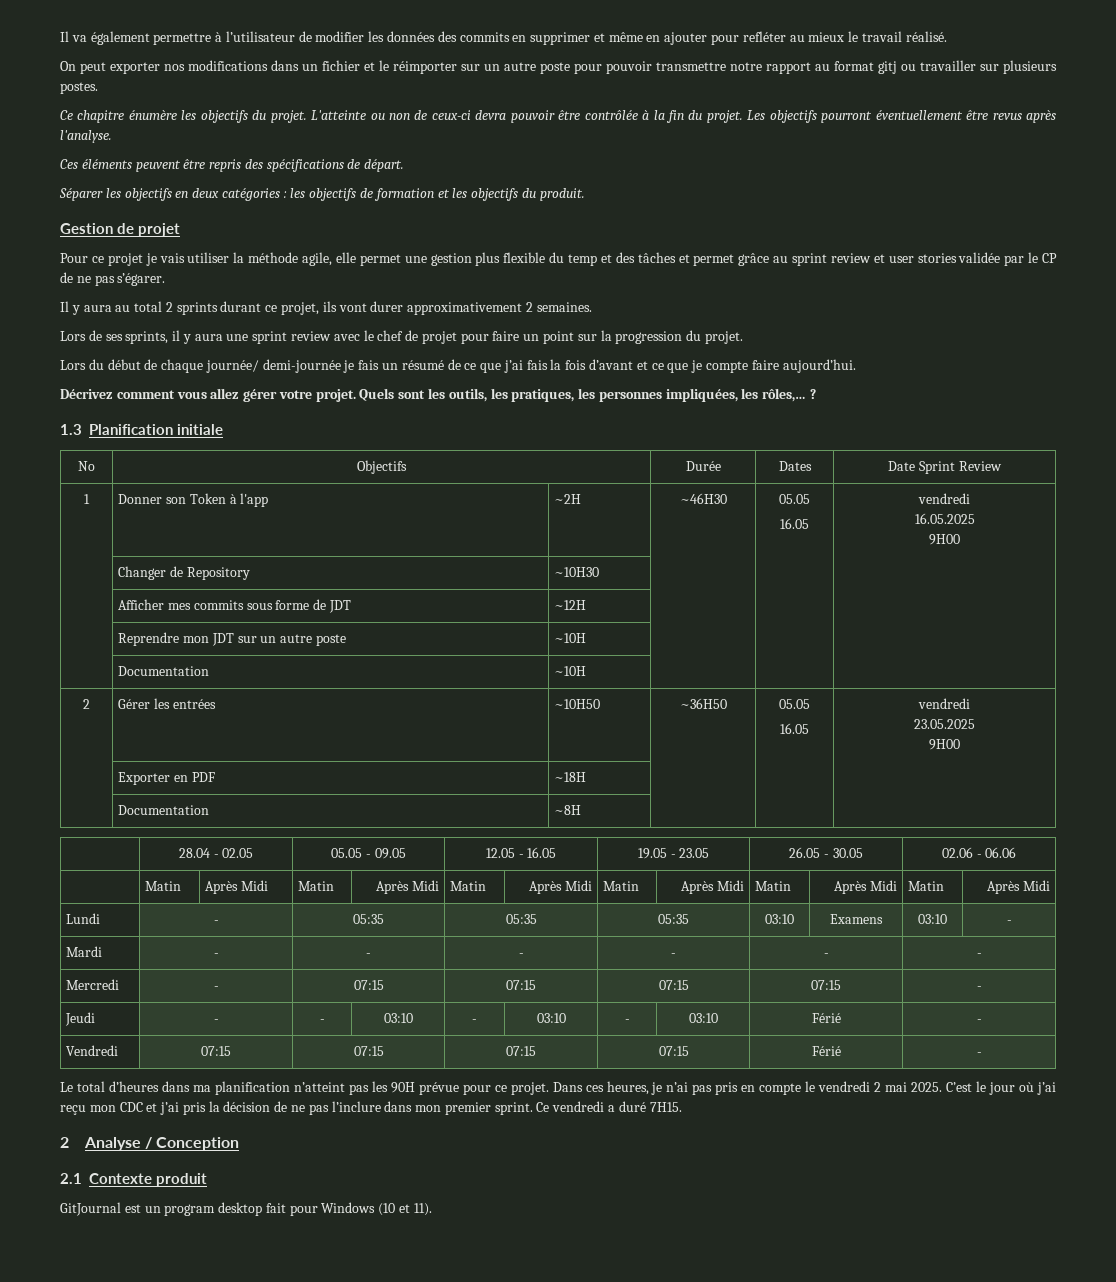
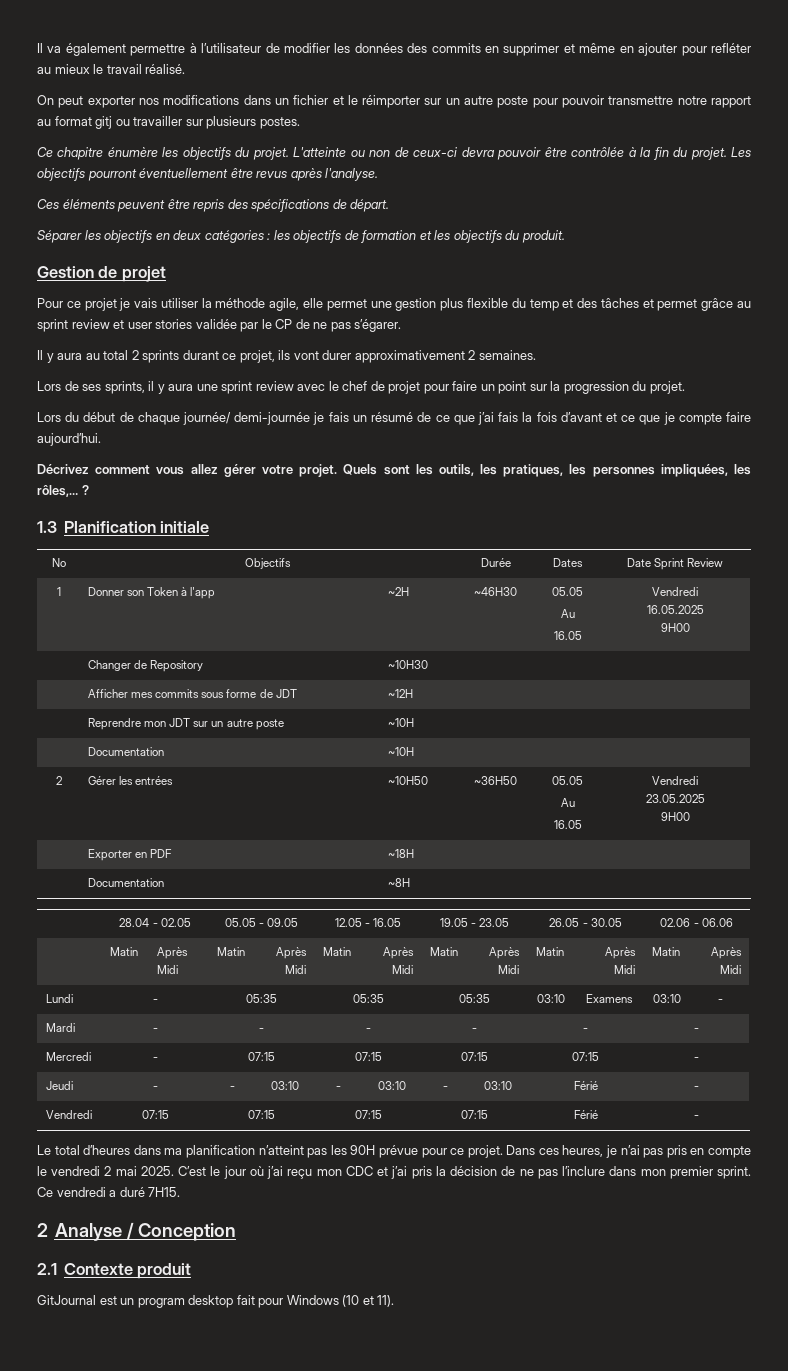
  1 | Donner son Token à l'app | ~2H | ~46H30 | 05.05
- 16.05 | vendredi
+ Au
+ 16.05 | Vendredi
  2 | Gérer les entrées | ~10H50 | ~36H50 | 05.05
- 16.05 | vendredi
+ Au
+ 16.05 | Vendredi

